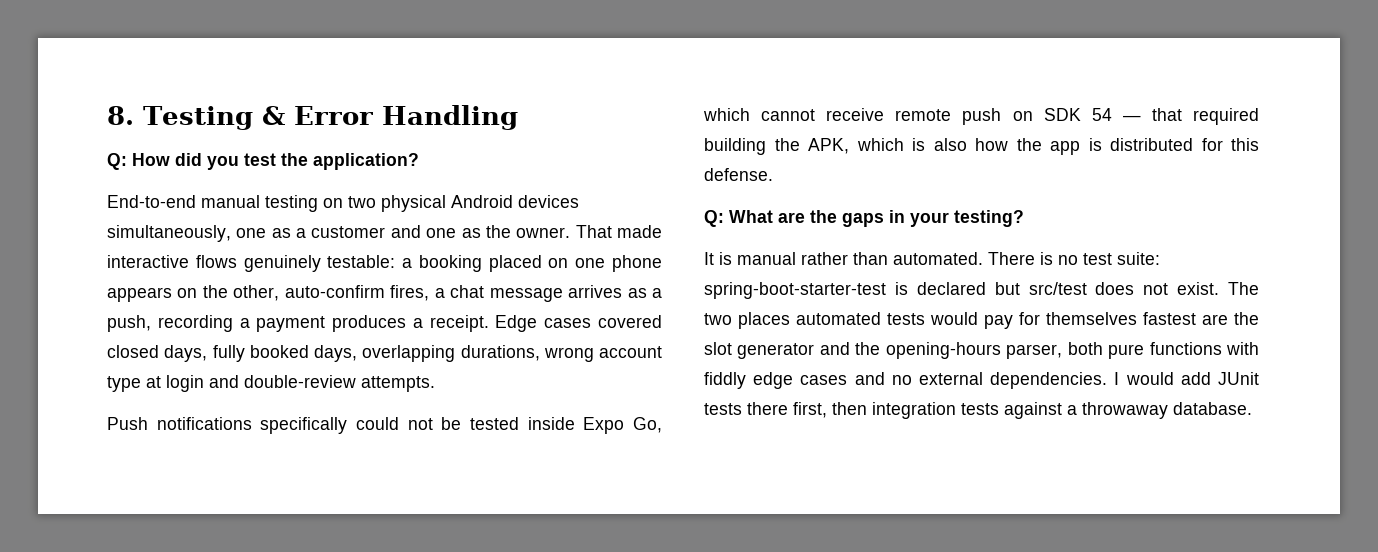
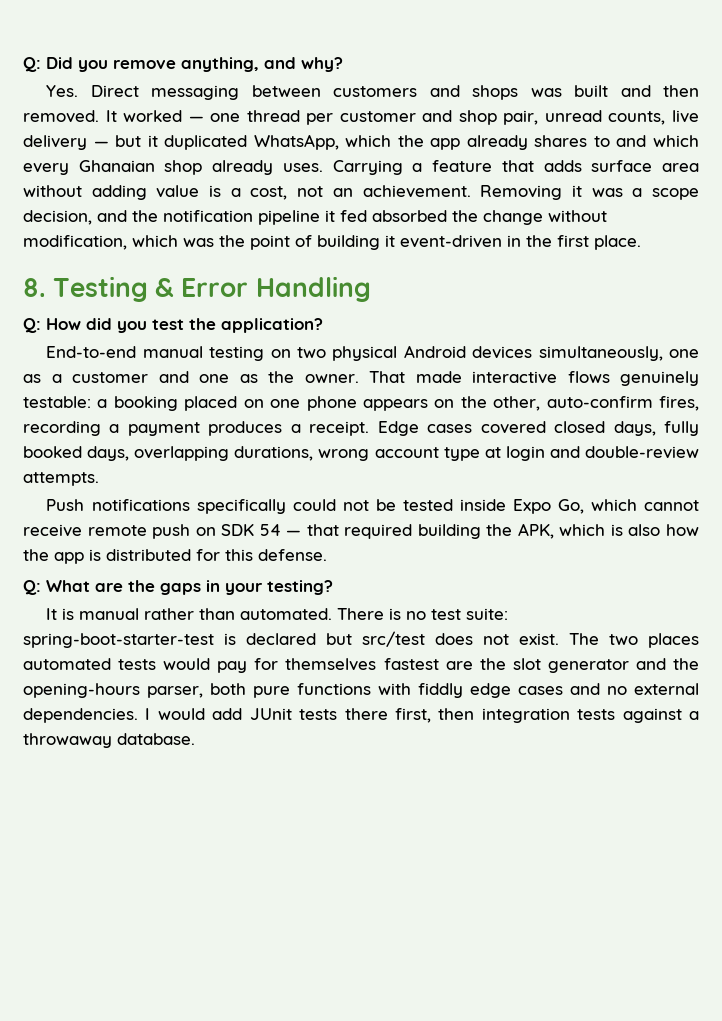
+ Q: Did you remove anything, and why?
+ Yes. Direct messaging between customers and shops was built and then removed. It worked — one thread per customer and shop pair, unread counts, live delivery — but it duplicated WhatsApp, which the app already shares to and which every Ghanaian shop already uses. Carrying a feature that adds surface area without adding value is a cost, not an achievement. Removing it was a scope decision, and the notification pipeline it fed absorbed the change without modification, which was the point of building it event-driven in the first place.
- That made interactive flows genuinely testable: a booking placed on one phone appears on the other, auto-confirm fires, a chat message arrives as a push, recording a payment produces a receipt.
+ That made interactive flows genuinely testable: a booking placed on one phone appears on the other, auto-confirm fires, recording a payment produces a receipt.

